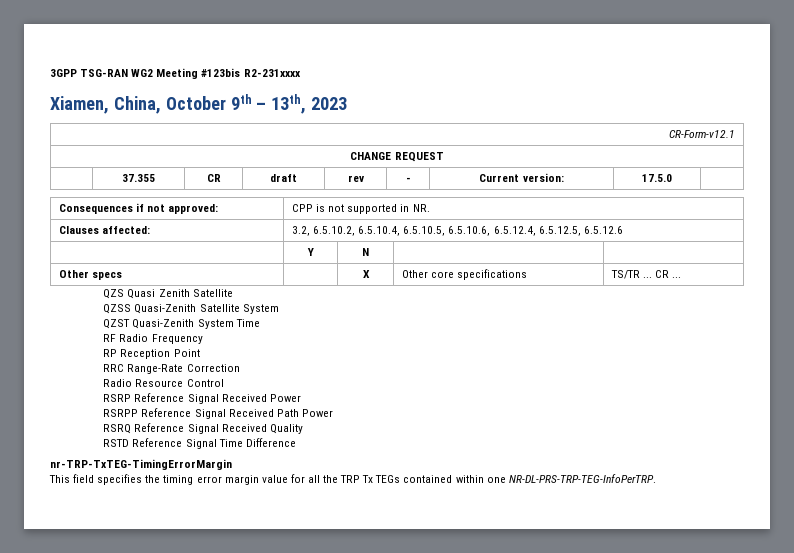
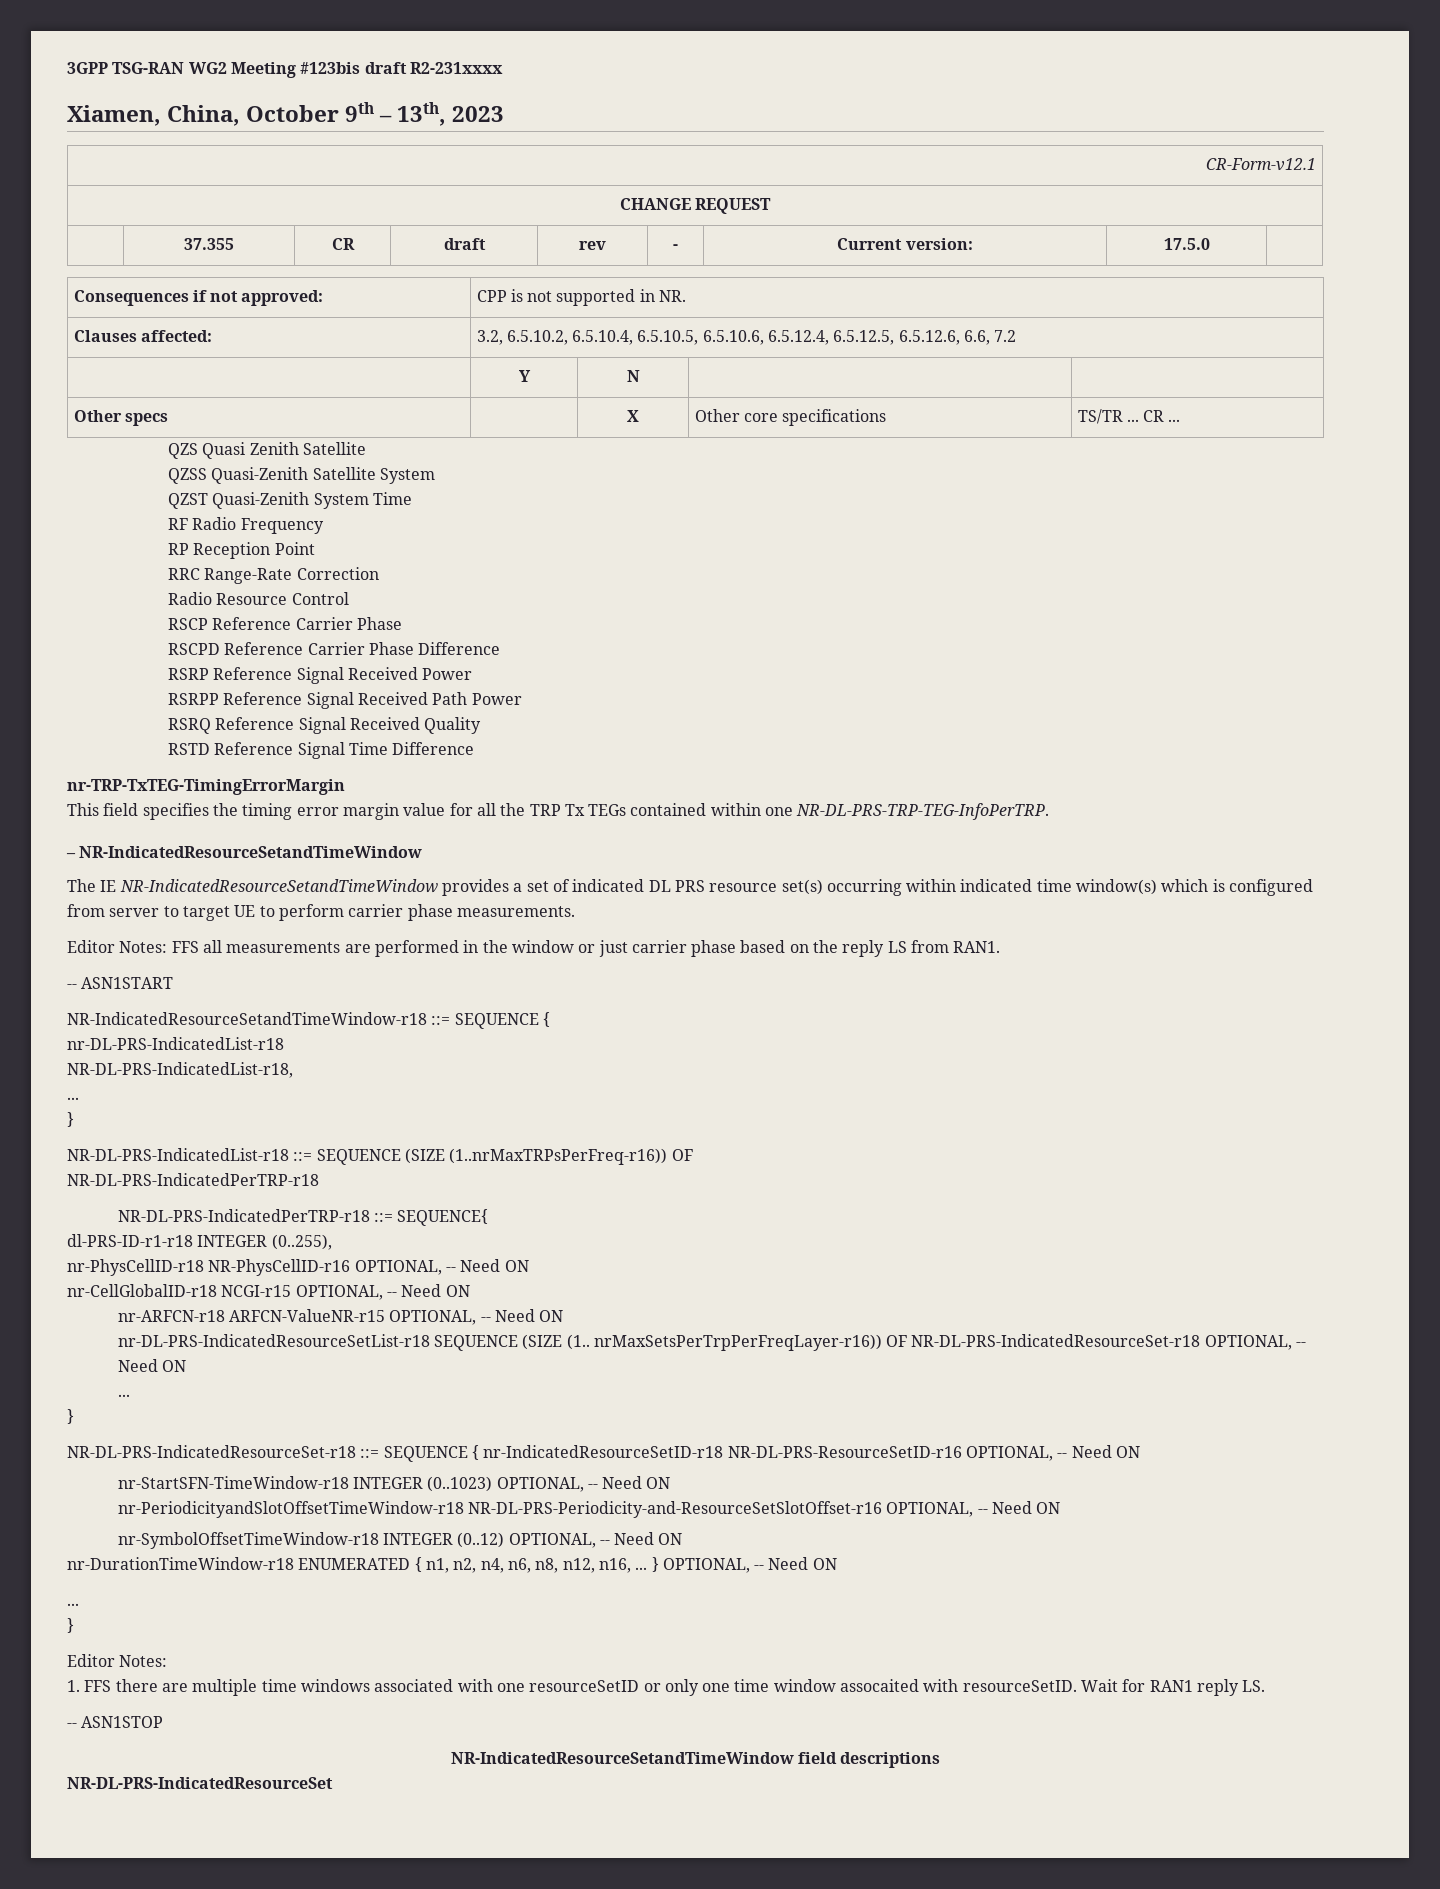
- 3GPP TSG-RAN WG2 Meeting #123bis R2-231xxxx
+ 3GPP TSG-RAN WG2 Meeting #123bis draft R2-231xxxx
- Clauses affected: | 3.2, 6.5.10.2, 6.5.10.4, 6.5.10.5, 6.5.10.6, 6.5.12.4, 6.5.12.5, 6.5.12.6
+ Clauses affected: | 3.2, 6.5.10.2, 6.5.10.4, 6.5.10.5, 6.5.10.6, 6.5.12.4, 6.5.12.5, 6.5.12.6, 6.6, 7.2
+ RSCP Reference Carrier Phase
+ RSCPD Reference Carrier Phase Difference
+ – NR-IndicatedResourceSetandTimeWindow
+ The IE NR-IndicatedResourceSetandTimeWindow provides a set of indicated DL PRS resource set(s) occurring within indicated time window(s) which is configured from server to target UE to perform carrier phase measurements.
+ Editor Notes: FFS all measurements are performed in the window or just carrier phase based on the reply LS from RAN1.
+ -- ASN1START
+ NR-IndicatedResourceSetandTimeWindow-r18 ::= SEQUENCE {
+ nr-DL-PRS-IndicatedList-r18
+ NR-DL-PRS-IndicatedList-r18,
+ ...
+ }
+ NR-DL-PRS-IndicatedList-r18 ::= SEQUENCE (SIZE (1..nrMaxTRPsPerFreq-r16)) OF
+ NR-DL-PRS-IndicatedPerTRP-r18
+ NR-DL-PRS-IndicatedPerTRP-r18 ::= SEQUENCE{
+ dl-PRS-ID-r1-r18 INTEGER (0..255),
+ nr-PhysCellID-r18 NR-PhysCellID-r16 OPTIONAL, -- Need ON
+ nr-CellGlobalID-r18 NCGI-r15 OPTIONAL, -- Need ON
+ nr-ARFCN-r18 ARFCN-ValueNR-r15 OPTIONAL, -- Need ON
+ nr-DL-PRS-IndicatedResourceSetList-r18 SEQUENCE (SIZE (1.. nrMaxSetsPerTrpPerFreqLayer-r16)) OF NR-DL-PRS-IndicatedResourceSet-r18 OPTIONAL, -- Need ON
+ ...
+ }
+ NR-DL-PRS-IndicatedResourceSet-r18 ::= SEQUENCE { nr-IndicatedResourceSetID-r18 NR-DL-PRS-ResourceSetID-r16 OPTIONAL, -- Need ON
+ nr-StartSFN-TimeWindow-r18 INTEGER (0..1023) OPTIONAL, -- Need ON
+ nr-PeriodicityandSlotOffsetTimeWindow-r18 NR-DL-PRS-Periodicity-and-ResourceSetSlotOffset-r16 OPTIONAL, -- Need ON
+ nr-SymbolOffsetTimeWindow-r18 INTEGER (0..12) OPTIONAL, -- Need ON
+ nr-DurationTimeWindow-r18 ENUMERATED { n1, n2, n4, n6, n8, n12, n16, ... } OPTIONAL, -- Need ON
+ ...
+ }
+ Editor Notes:
+ 1. FFS there are multiple time windows associated with one resourceSetID or only one time window assocaited with resourceSetID. Wait for RAN1 reply LS.
+ -- ASN1STOP
+ NR-IndicatedResourceSetandTimeWindow field descriptions
+ NR-DL-PRS-IndicatedResourceSet

